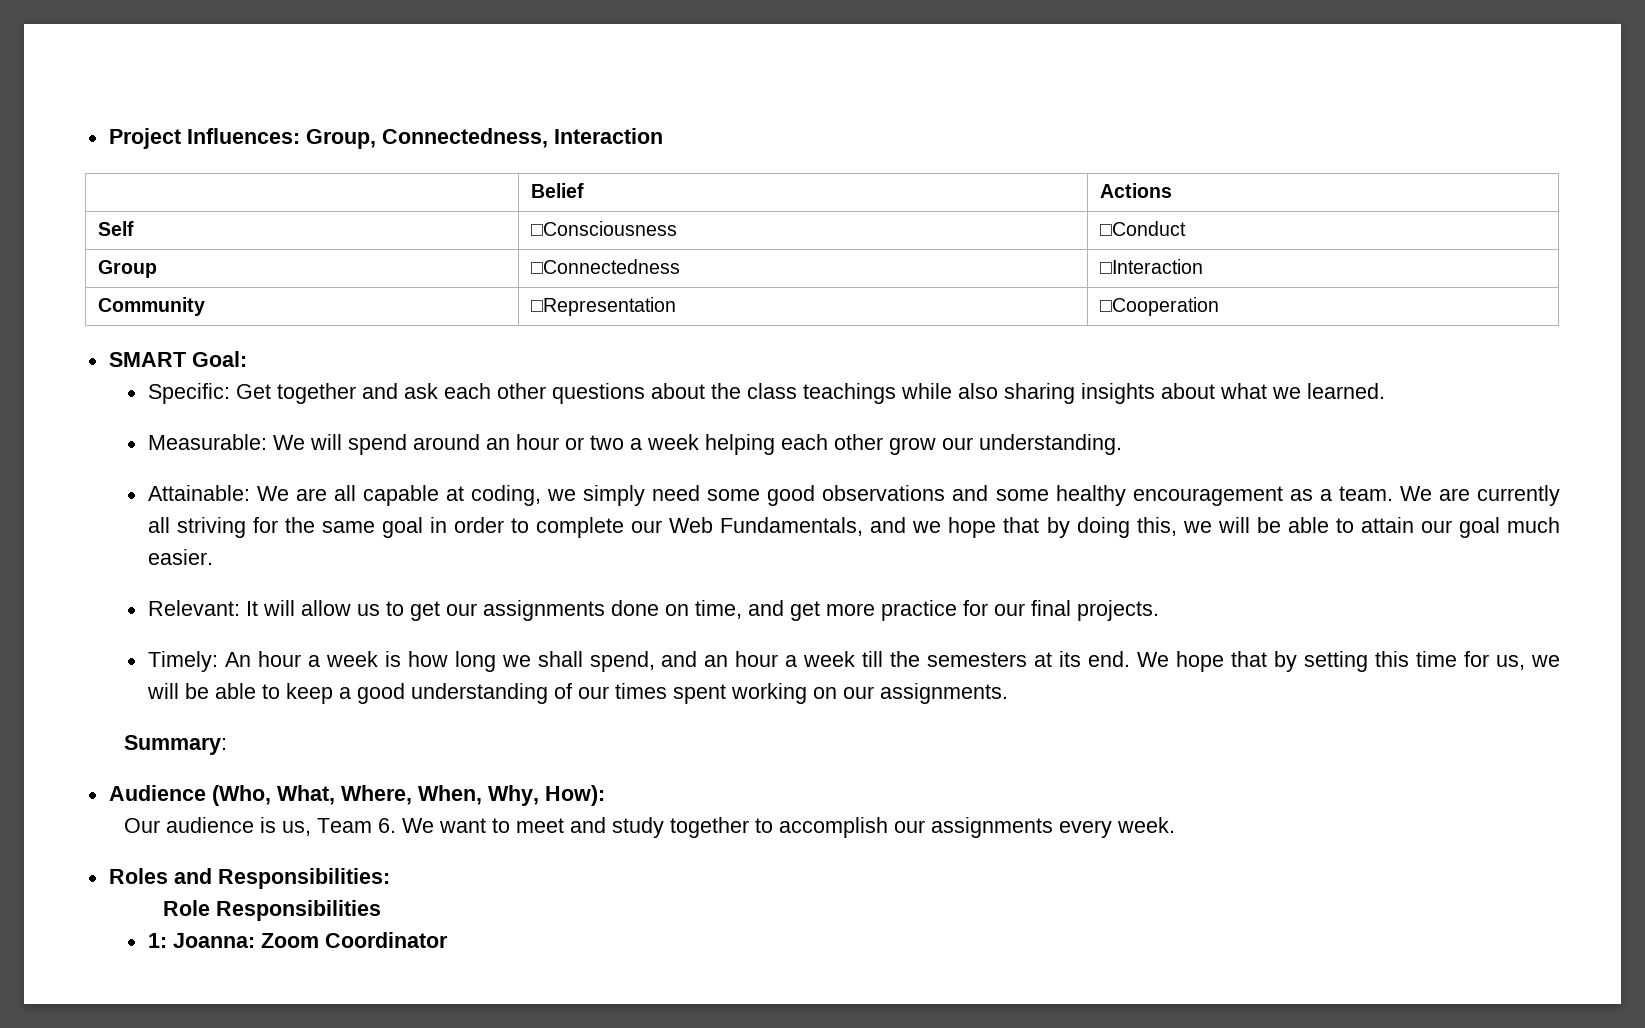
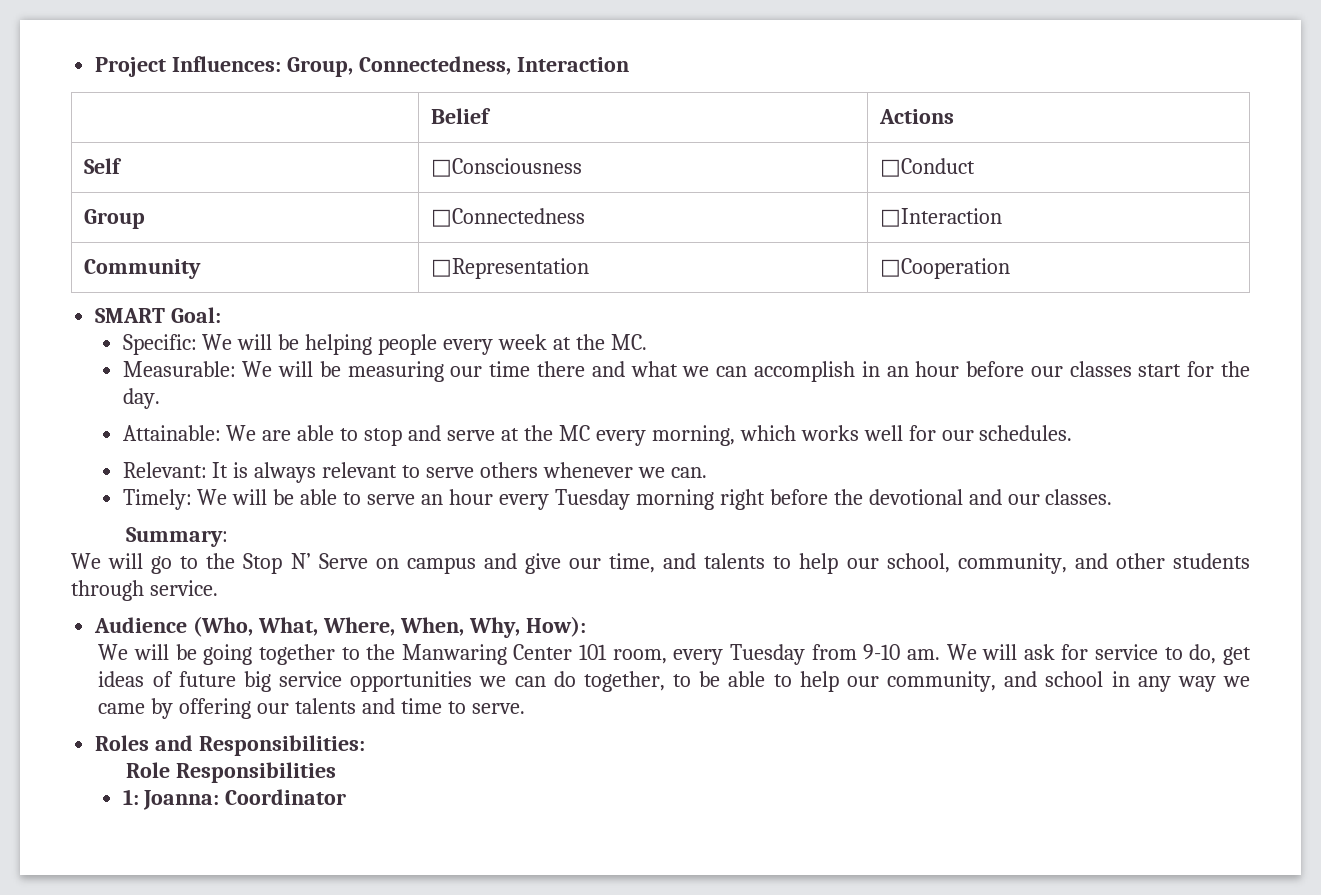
- Specific: Get together and ask each other questions about the class teachings while also sharing insights about what we learned.
- Measurable: We will spend around an hour or two a week helping each other grow our understanding.
- Attainable: We are all capable at coding, we simply need some good observations and some healthy encouragement as a team. We are currently all striving for the same goal in order to complete our Web Fundamentals, and we hope that by doing this, we will be able to attain our goal much easier.
- Relevant: It will allow us to get our assignments done on time, and get more practice for our final projects.
- Timely: An hour a week is how long we shall spend, and an hour a week till the semesters at its end. We hope that by setting this time for us, we will be able to keep a good understanding of our times spent working on our assignments.
+ Specific: We will be helping people every week at the MC.
+ Measurable: We will be measuring our time there and what we can accomplish in an hour before our classes start for the day.
+ Attainable: We are able to stop and serve at the MC every morning, which works well for our schedules.
+ Relevant: It is always relevant to serve others whenever we can.
+ Timely: We will be able to serve an hour every Tuesday morning right before the devotional and our classes.
  Summary:
+ We will go to the Stop N’ Serve on campus and give our time, and talents to help our school, community, and other students through service.
- Our audience is us, Team 6. We want to meet and study together to accomplish our assignments every week.
+ We will be going together to the Manwaring Center 101 room, every Tuesday from 9-10 am. We will ask for service to do, get ideas of future big service opportunities we can do together, to be able to help our community, and school in any way we came by offering our talents and time to serve.
- 1: Joanna: Zoom Coordinator
+ 1: Joanna: Coordinator

